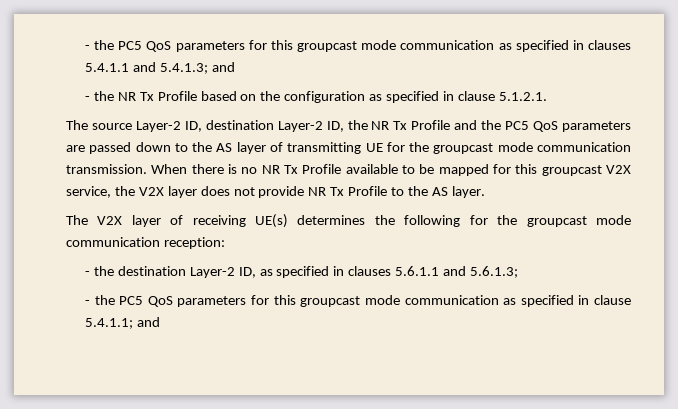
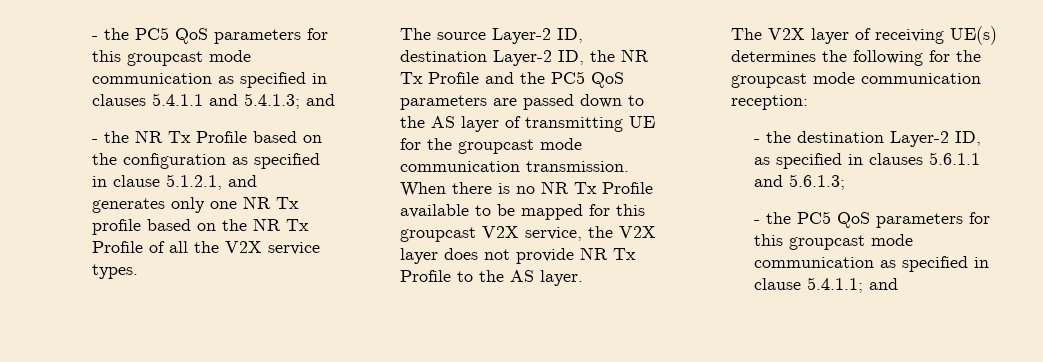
- - the NR Tx Profile based on the configuration as specified in clause 5.1.2.1.
+ - the NR Tx Profile based on the configuration as specified in clause 5.1.2.1, and generates only one NR Tx profile based on the NR Tx Profile of all the V2X service types.

